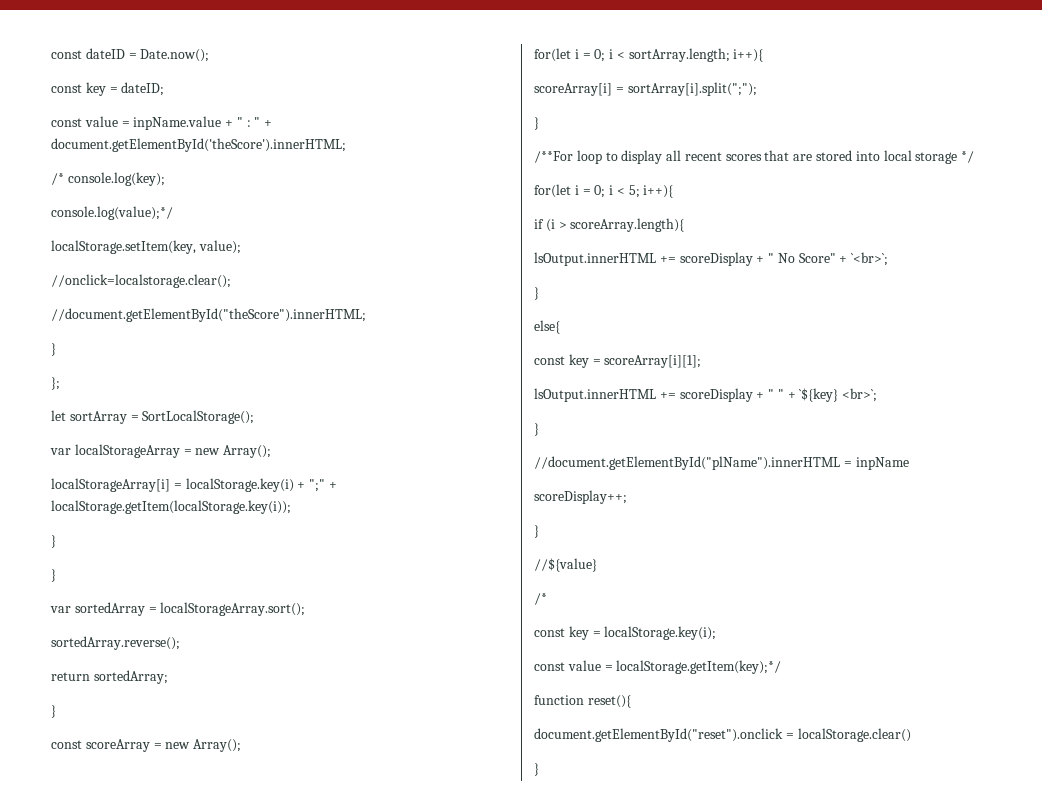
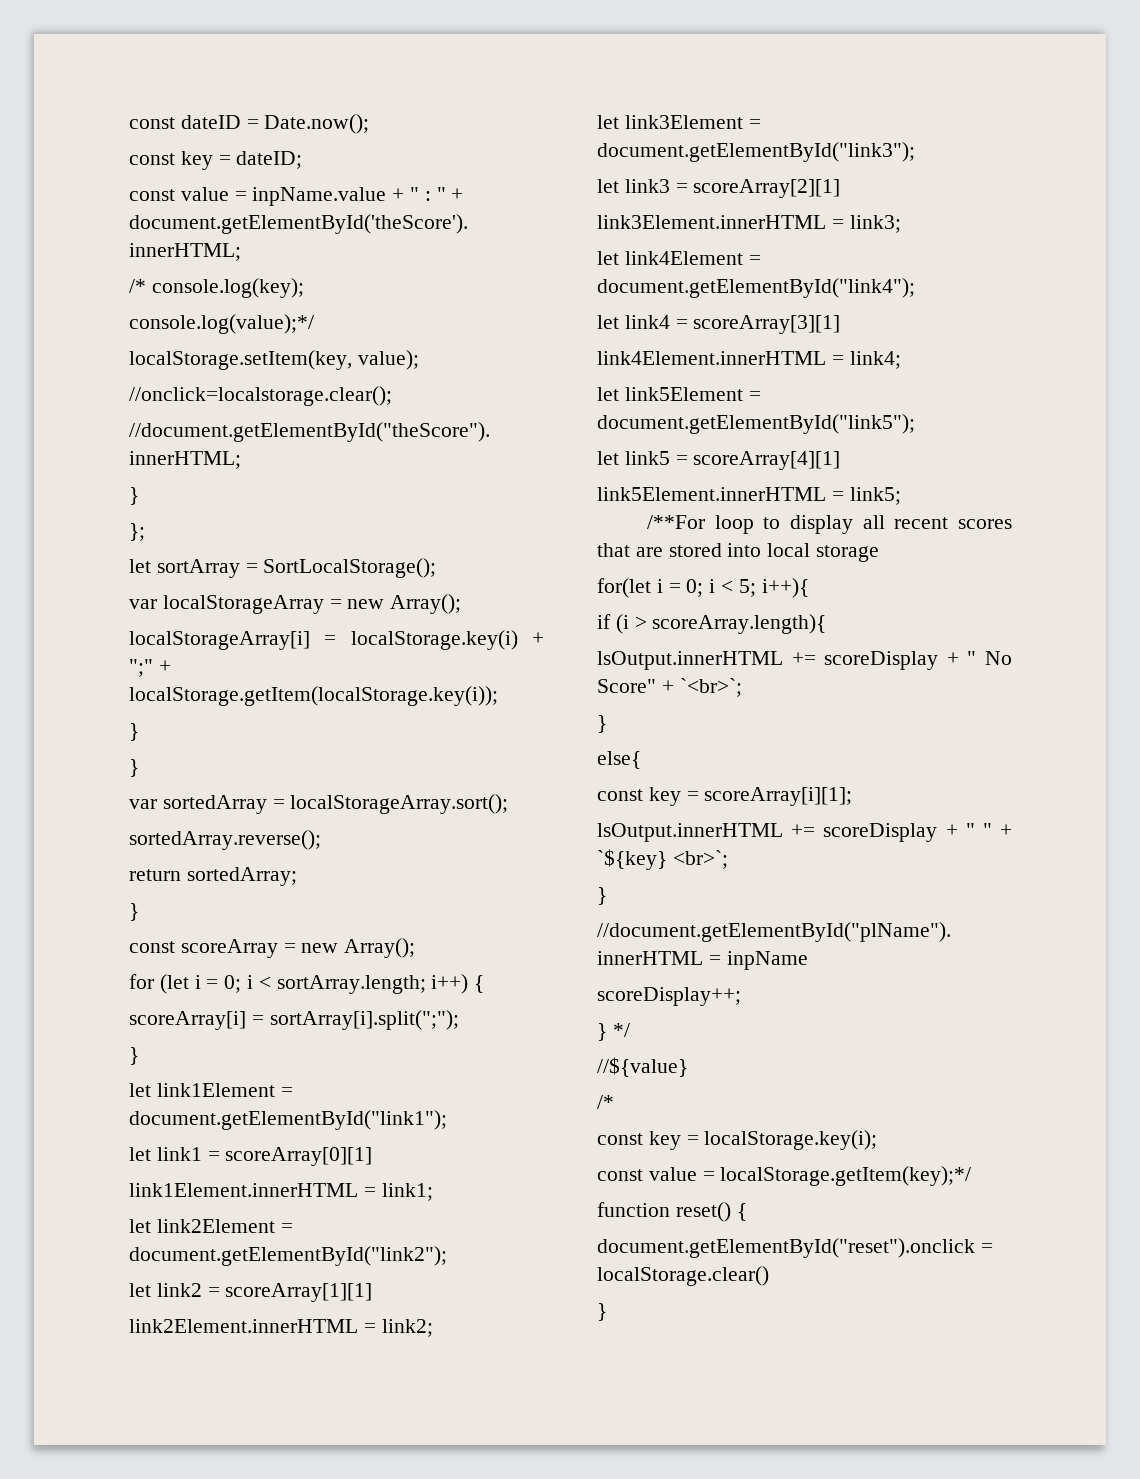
- for(let i = 0; i < sortArray.length; i++){
+ for (let i = 0; i < sortArray.length; i++) {
+ let link1Element = document.getElementById("link1");
+ let link1 = scoreArray[0][1]
+ link1Element.innerHTML = link1;
+ let link2Element = document.getElementById("link2");
+ let link2 = scoreArray[1][1]
+ link2Element.innerHTML = link2;
+ let link3Element = document.getElementById("link3");
+ let link3 = scoreArray[2][1]
+ link3Element.innerHTML = link3;
+ let link4Element = document.getElementById("link4");
+ let link4 = scoreArray[3][1]
+ link4Element.innerHTML = link4;
+ let link5Element = document.getElementById("link5");
+ let link5 = scoreArray[4][1]
+ link5Element.innerHTML = link5;
- /**For loop to display all recent scores that are stored into local storage */
+ /**For loop to display all recent scores that are stored into local storage
  scoreDisplay++;
- }
+ } */
- function reset(){
+ function reset() {

